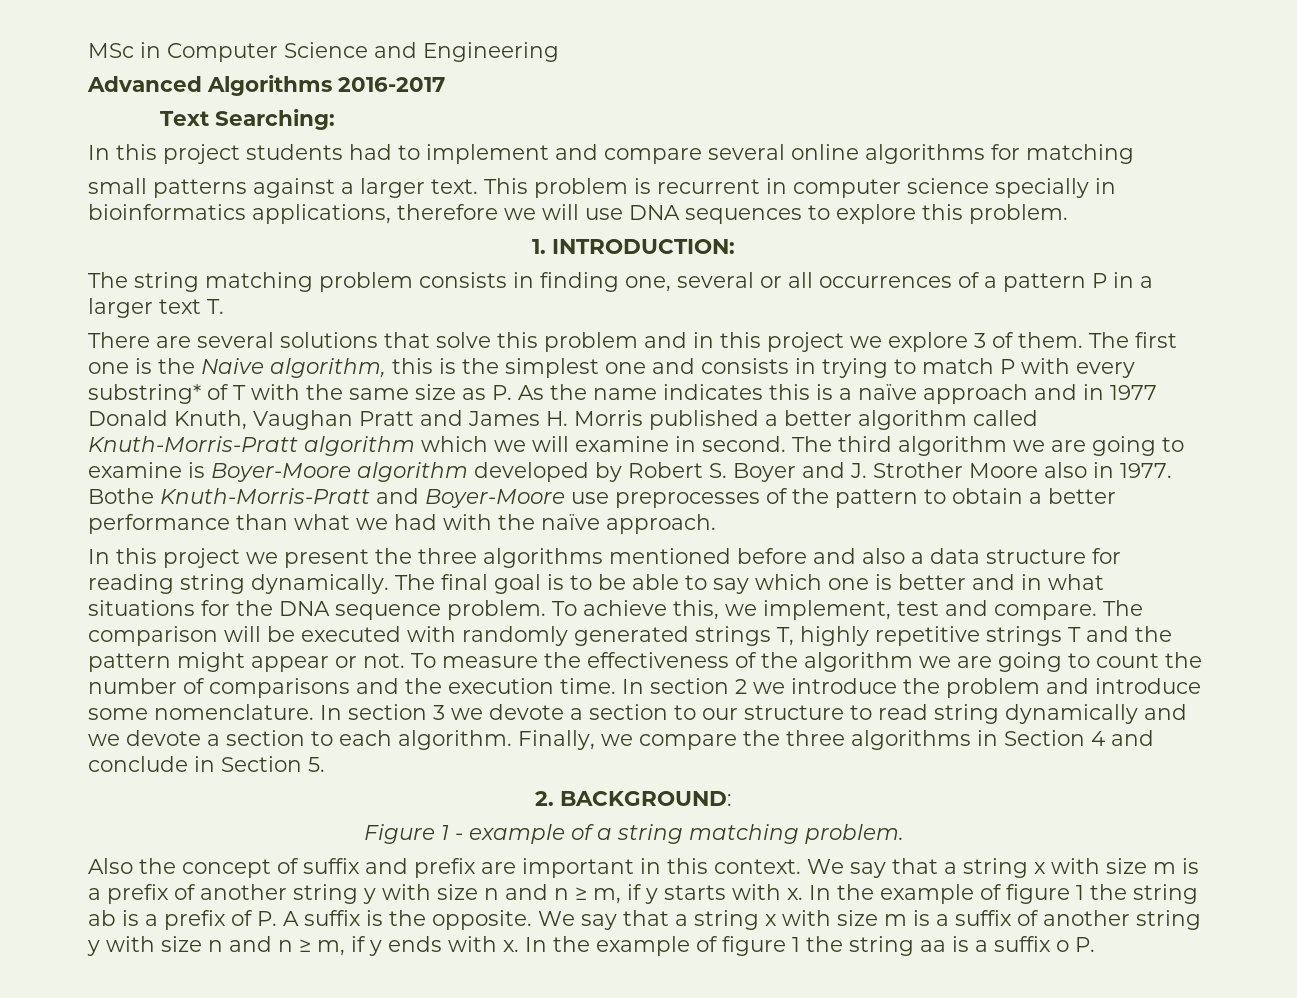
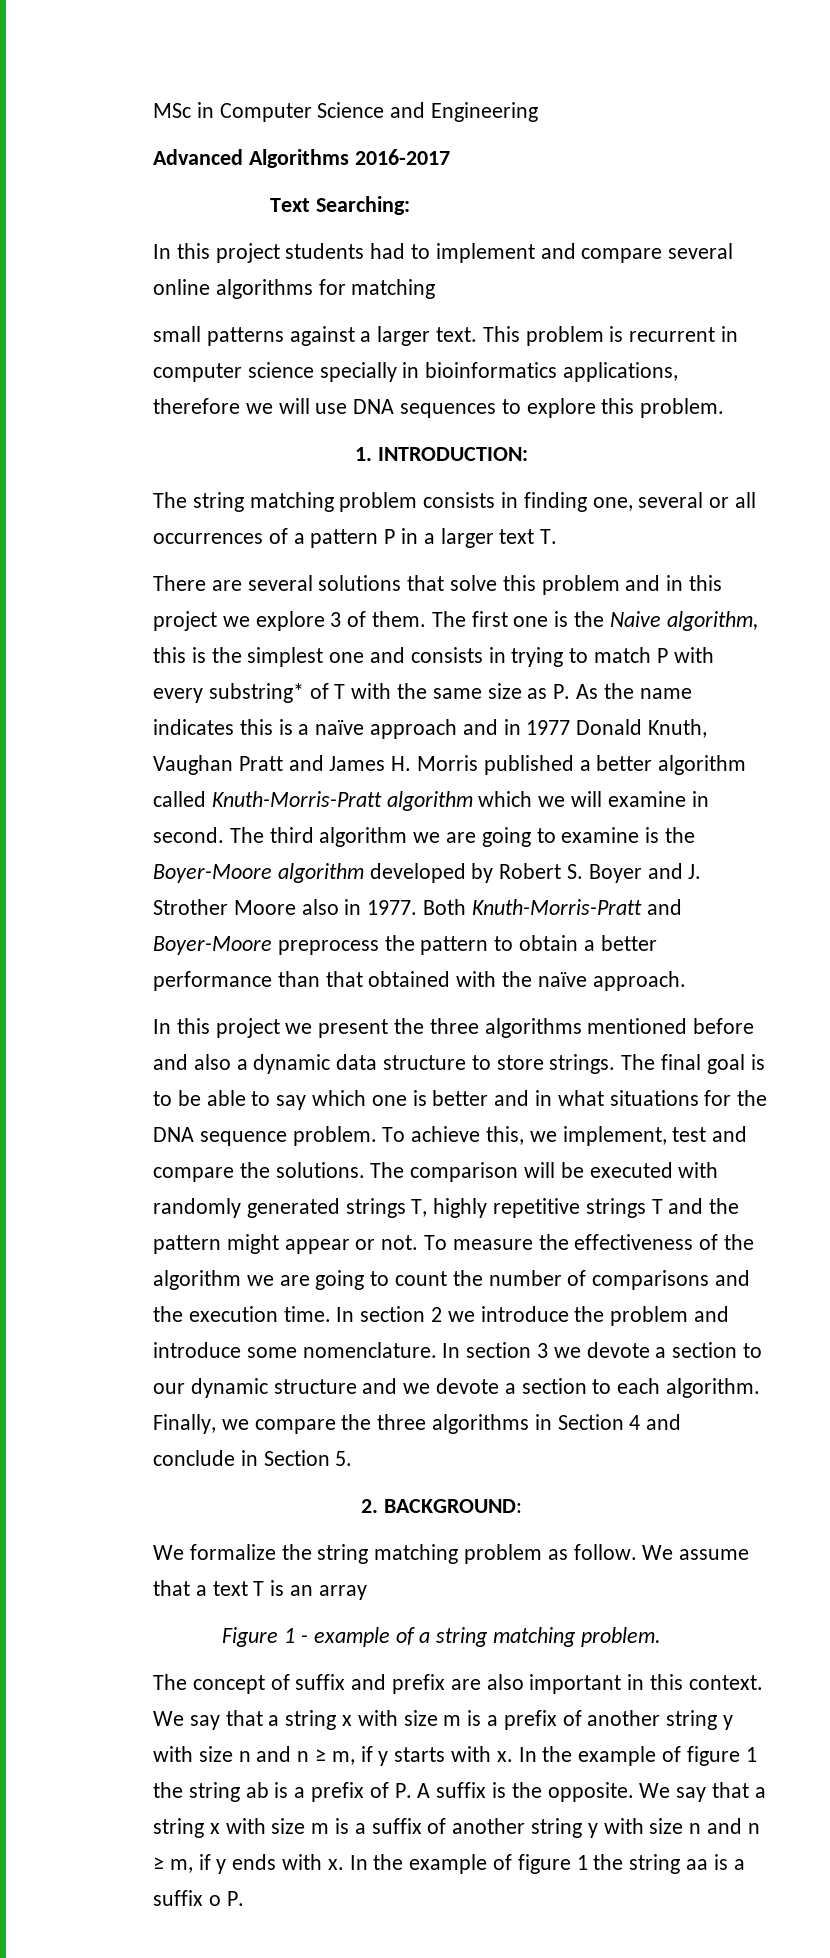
- The third algorithm we are going to examine is Boyer-Moore algorithm developed by Robert S. Boyer and J. Strother Moore also in 1977.
+ The third algorithm we are going to examine is the Boyer-Moore algorithm developed by Robert S. Boyer and J. Strother Moore also in 1977.
- Bothe Knuth-Morris-Pratt and Boyer-Moore use preprocesses of the pattern to obtain a better performance than what we had with the naïve approach.
+ Both Knuth-Morris-Pratt and Boyer-Moore preprocess the pattern to obtain a better performance than that obtained with the naïve approach.
- In this project we present the three algorithms mentioned before and also a data structure for reading string dynamically.
+ In this project we present the three algorithms mentioned before and also a dynamic data structure to store strings.
- To achieve this, we implement, test and compare.
+ To achieve this, we implement, test and compare the solutions.
- In section 3 we devote a section to our structure to read string dynamically and we devote a section to each algorithm.
+ In section 3 we devote a section to our dynamic structure and we devote a section to each algorithm.
+ We formalize the string matching problem as follow. We assume that a text T is an array
- Also the concept of suffix and prefix are important in this context.
+ The concept of suffix and prefix are also important in this context.

